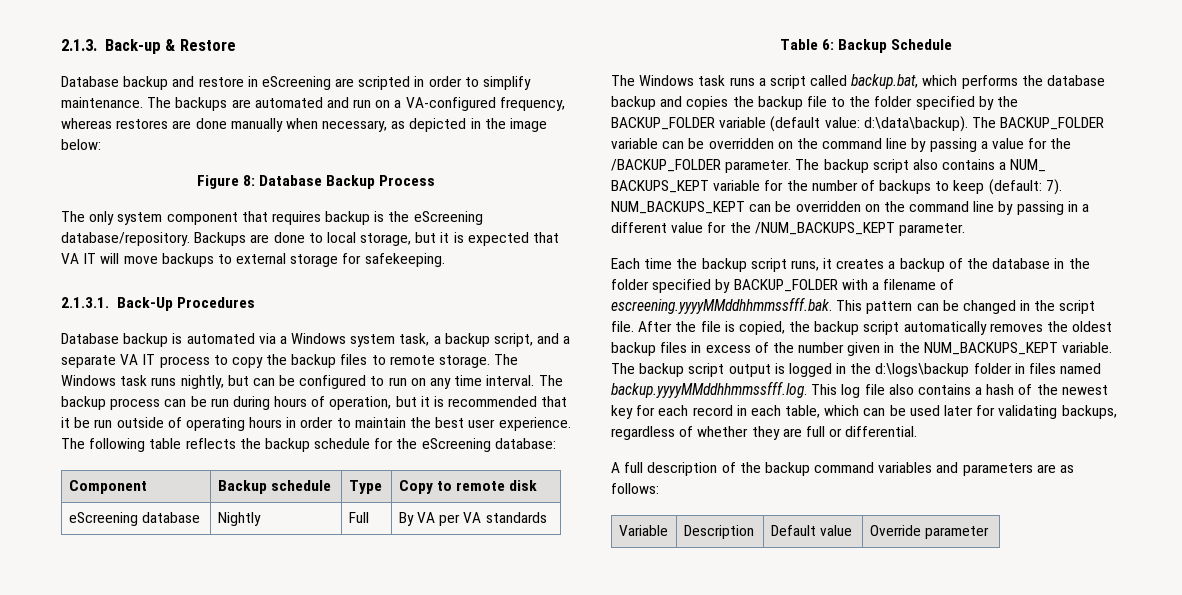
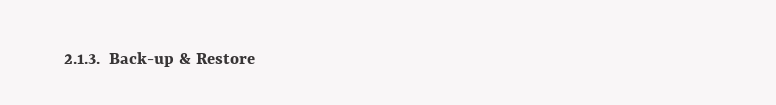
- Database backup and restore in eScreening are scripted in order to simplify maintenance. The backups are automated and run on a VA-configured frequency, whereas restores are done manually when necessary, as depicted in the image below:
- Figure 8: Database Backup Process
- The only system component that requires backup is the eScreening database/repository. Backups are done to local storage, but it is expected that VA IT will move backups to external storage for safekeeping.
- 2.1.3.1. Back-Up Procedures
- Database backup is automated via a Windows system task, a backup script, and a separate VA IT process to copy the backup files to remote storage. The Windows task runs nightly, but can be configured to run on any time interval. The backup process can be run during hours of operation, but it is recommended that it be run outside of operating hours in order to maintain the best user experience. The following table reflects the backup schedule for the eScreening database:
- Component | Backup schedule | Type | Copy to remote disk
- eScreening database | Nightly | Full | By VA per VA standards
- Table 6: Backup Schedule
- The Windows task runs a script called backup.bat, which performs the database backup and copies the backup file to the folder specified by the BACKUP_FOLDER variable (default value: d:\data\backup). The BACKUP_FOLDER variable can be overridden on the command line by passing a value for the /BACKUP_FOLDER parameter. The backup script also contains a NUM_ BACKUPS_KEPT variable for the number of backups to keep (default: 7). NUM_BACKUPS_KEPT can be overridden on the command line by passing in a different value for the /NUM_BACKUPS_KEPT parameter.
- Each time the backup script runs, it creates a backup of the database in the folder specified by BACKUP_FOLDER with a filename of escreening.yyyyMMddhhmmssfff.bak. This pattern can be changed in the script file. After the file is copied, the backup script automatically removes the oldest backup files in excess of the number given in the NUM_BACKUPS_KEPT variable. The backup script output is logged in the d:\logs\backup folder in files named backup.yyyyMMddhhmmssfff.log. This log file also contains a hash of the newest key for each record in each table, which can be used later for validating backups, regardless of whether they are full or differential.
- A full description of the backup command variables and parameters are as follows:
- Variable | Description | Default value | Override parameter

